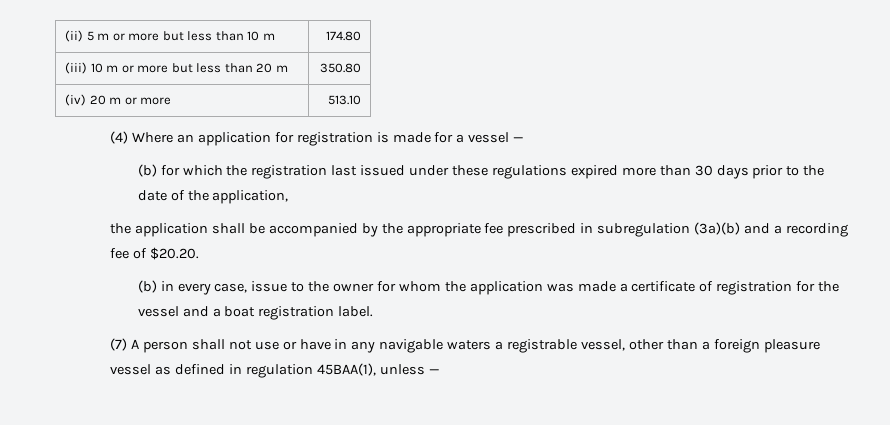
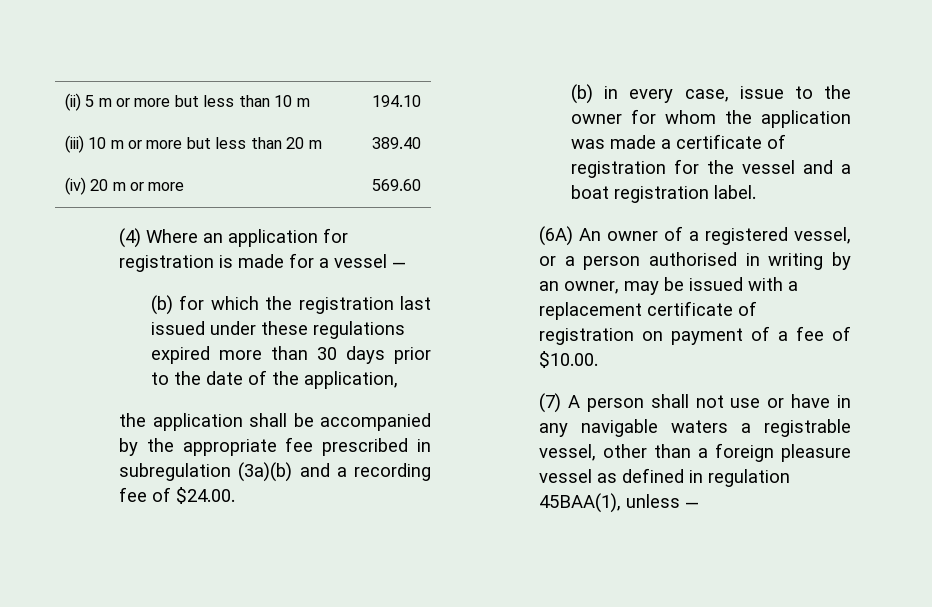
- (ii) 5 m or more but less than 10 m | 174.80
+ (ii) 5 m or more but less than 10 m | 194.10
- (iii) 10 m or more but less than 20 m | 350.80
+ (iii) 10 m or more but less than 20 m | 389.40
- (iv) 20 m or more | 513.10
+ (iv) 20 m or more | 569.60
- the application shall be accompanied by the appropriate fee prescribed in subregulation (3a)(b) and a recording fee of $20.20.
+ the application shall be accompanied by the appropriate fee prescribed in subregulation (3a)(b) and a recording fee of $24.00.
+ (6A) An owner of a registered vessel, or a person authorised in writing by an owner, may be issued with a replacement certificate of registration on payment of a fee of $10.00.

